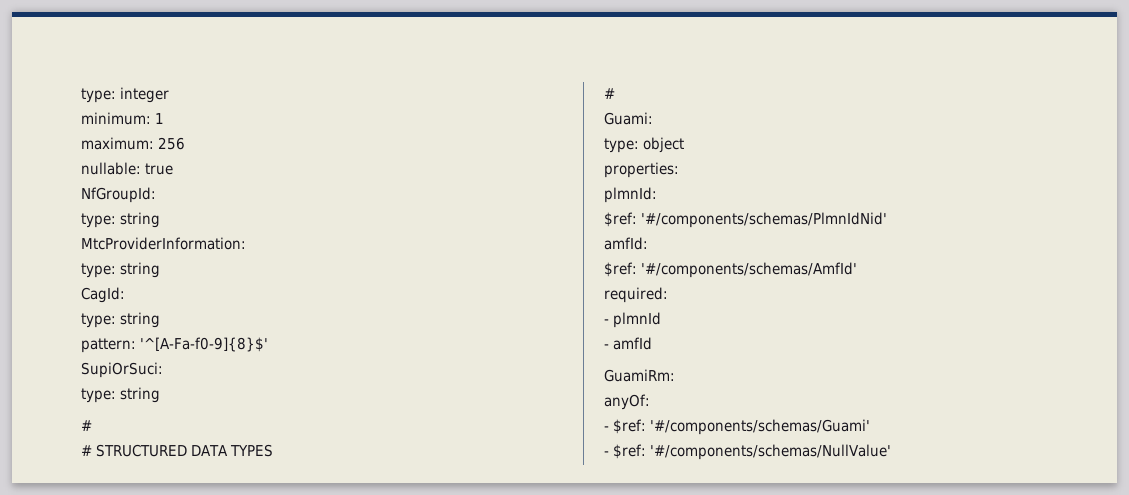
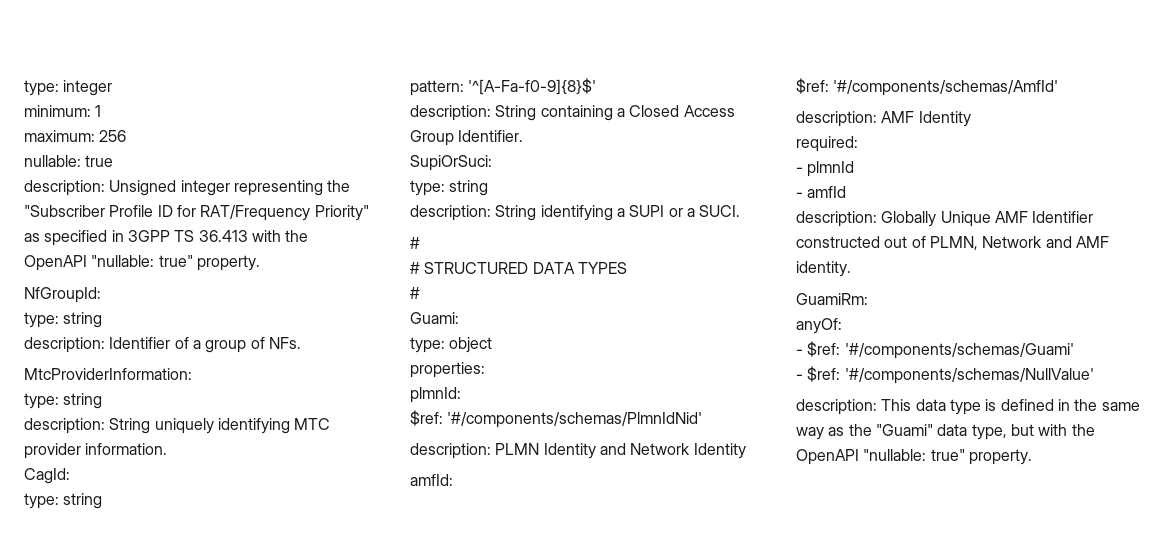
+ description: Unsigned integer representing the "Subscriber Profile ID for RAT/Frequency Priority" as specified in 3GPP TS 36.413 with the OpenAPI "nullable: true" property.
  NfGroupId:
  type: string
+ description: Identifier of a group of NFs.
  MtcProviderInformation:
  type: string
+ description: String uniquely identifying MTC provider information.
+ description: String containing a Closed Access Group Identifier.
  SupiOrSuci:
  type: string
+ description: String identifying a SUPI or a SUCI.
+ description: PLMN Identity and Network Identity
+ description: AMF Identity
+ description: Globally Unique AMF Identifier constructed out of PLMN, Network and AMF identity.
+ description: This data type is defined in the same way as the "Guami" data type, but with the OpenAPI "nullable: true" property.

